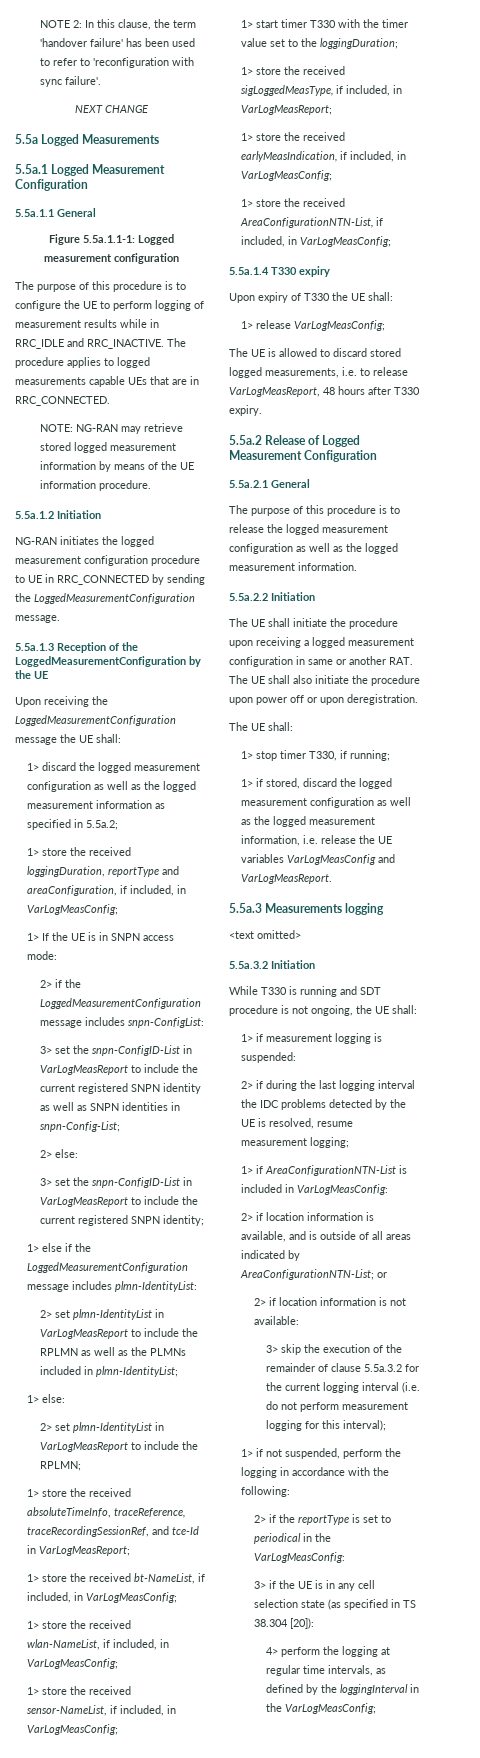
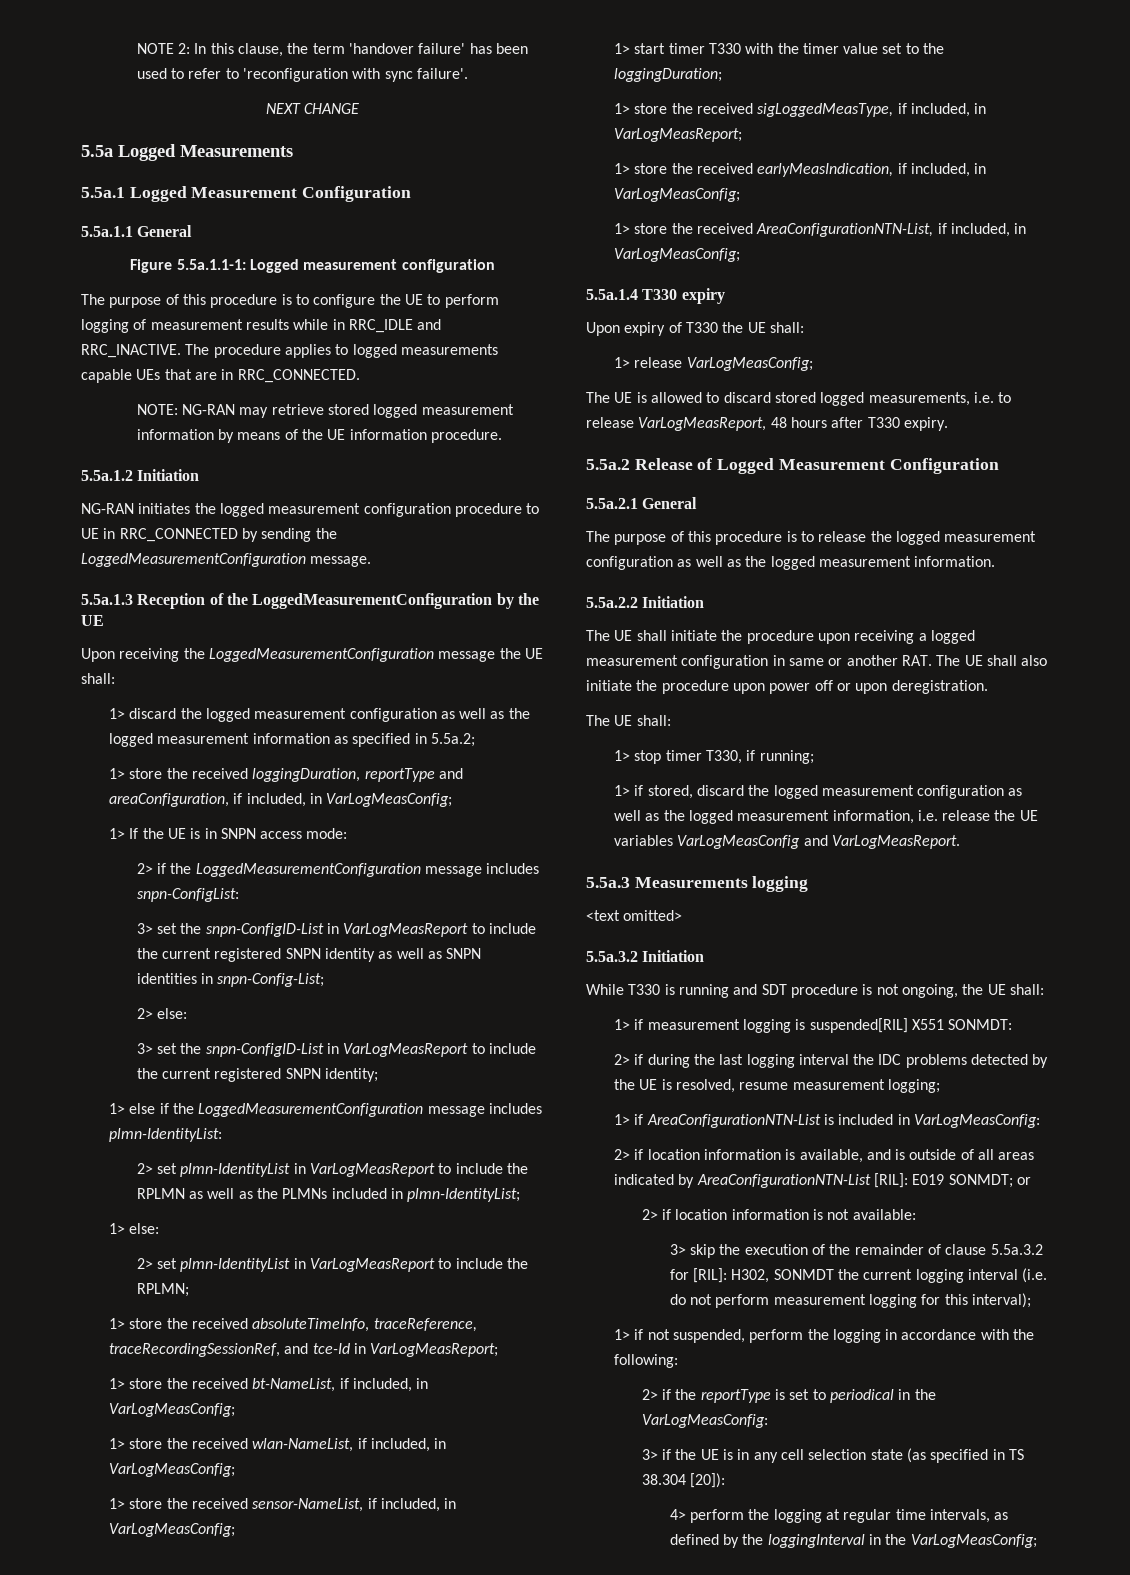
- 1> if measurement logging is suspended:
+ 1> if measurement logging is suspended[RIL] X551 SONMDT:
- 2> if location information is available, and is outside of all areas indicated by AreaConfigurationNTN-List; or
+ 2> if location information is available, and is outside of all areas indicated by AreaConfigurationNTN-List [RIL]: E019 SONMDT; or
- 3> skip the execution of the remainder of clause 5.5a.3.2 for the current logging interval (i.e. do not perform measurement logging for this interval);
+ 3> skip the execution of the remainder of clause 5.5a.3.2 for [RIL]: H302, SONMDT the current logging interval (i.e. do not perform measurement logging for this interval);

